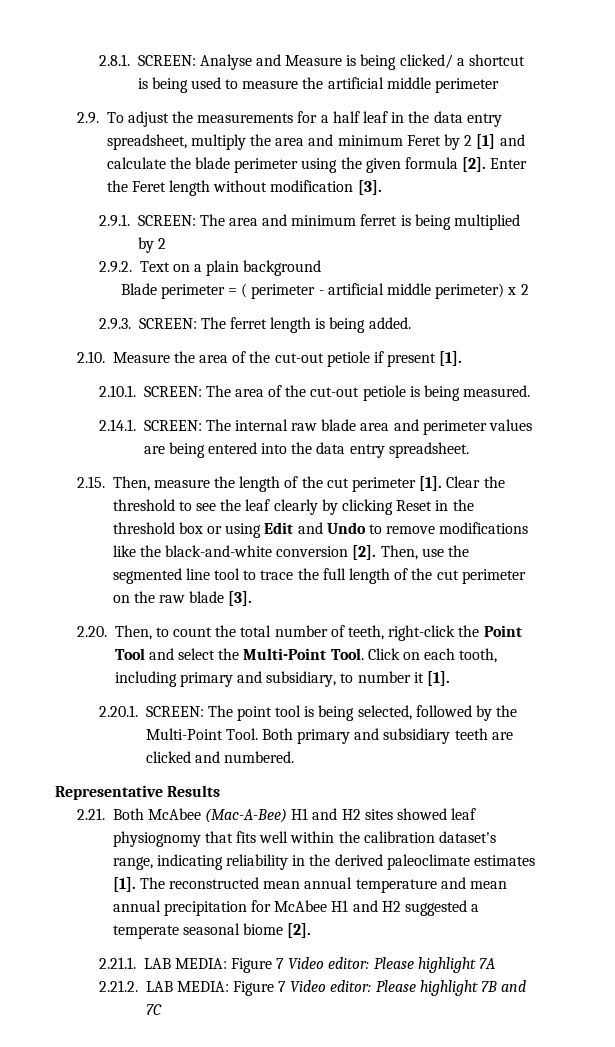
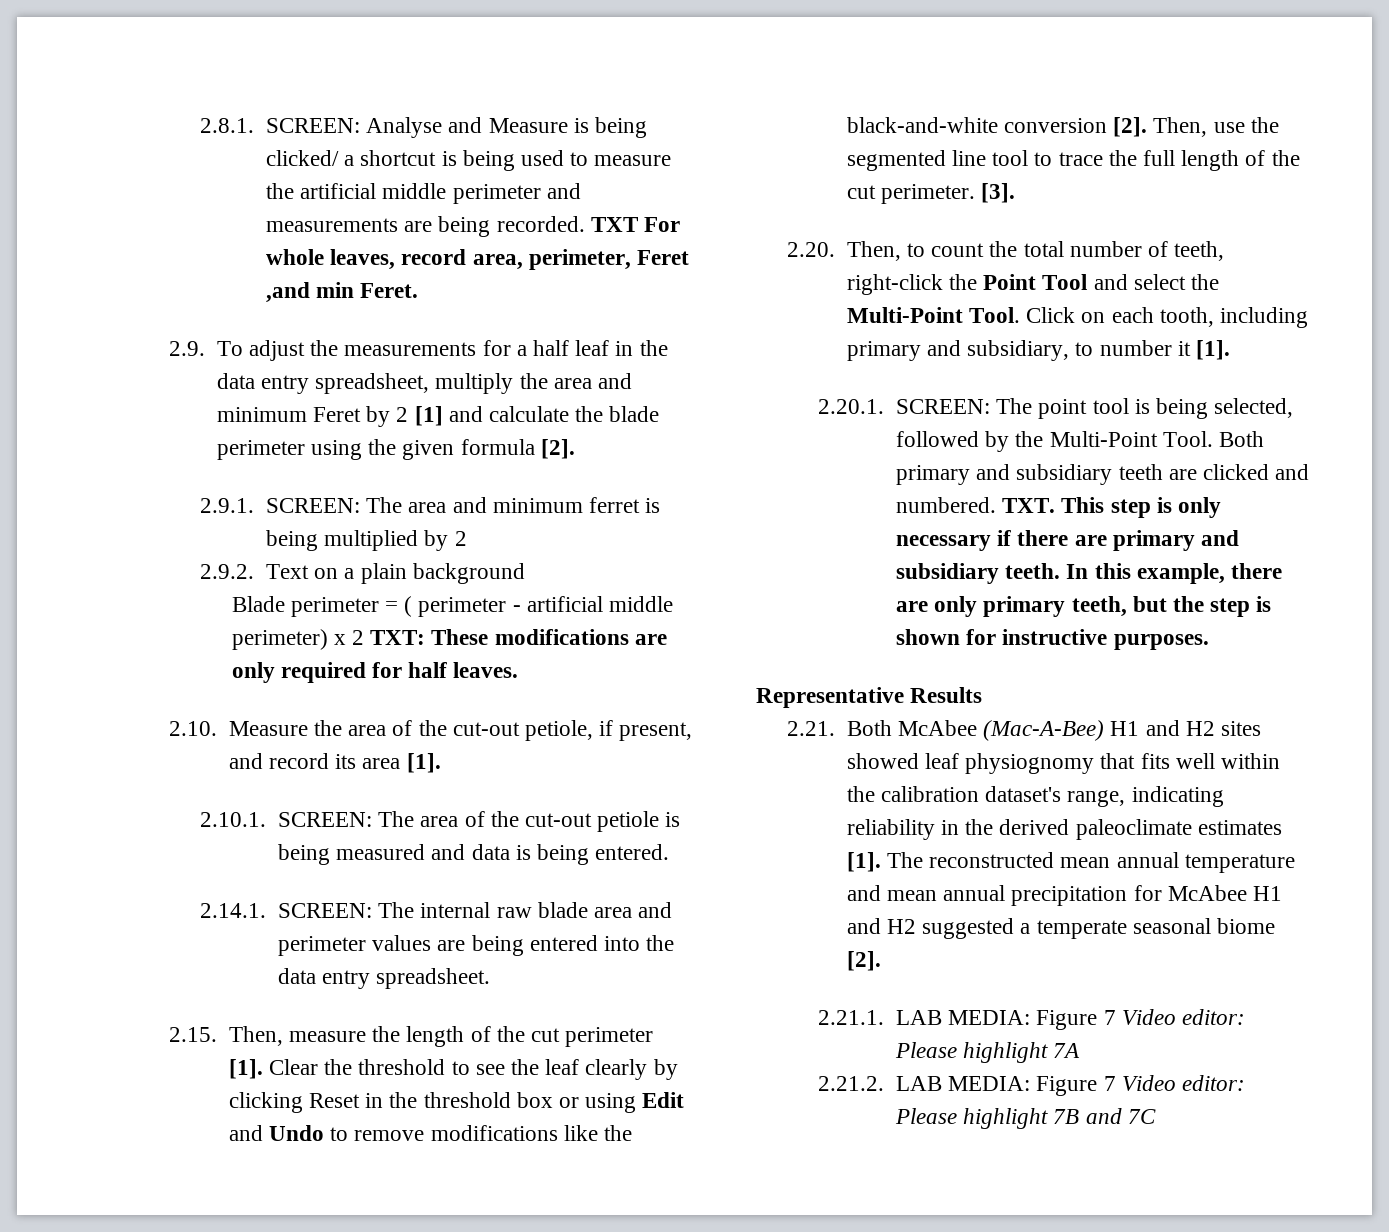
- 2.8.1. SCREEN: Analyse and Measure is being clicked/ a shortcut is being used to measure the artificial middle perimeter
+ 2.8.1. SCREEN: Analyse and Measure is being clicked/ a shortcut is being used to measure the artificial middle perimeter and measurements are being recorded. TXT For whole leaves, record area, perimeter, Feret ,and min Feret.
- Enter the Feret length without modification [3].
- Blade perimeter = ( perimeter - artificial middle perimeter) x 2
- 2.9.3. SCREEN: The ferret length is being added.
+ Blade perimeter = ( perimeter - artificial middle perimeter) x 2 TXT: These modifications are only required for half leaves.
- 2.10. Measure the area of the cut-out petiole if present [1].
+ 2.10. Measure the area of the cut-out petiole, if present, and record its area [1].
- 2.10.1. SCREEN: The area of the cut-out petiole is being measured.
+ 2.10.1. SCREEN: The area of the cut-out petiole is being measured and data is being entered.
- Then, use the segmented line tool to trace the full length of the cut perimeter on the raw blade [3].
+ Then, use the segmented line tool to trace the full length of the cut perimeter. [3].
+ TXT. This step is only necessary if there are primary and subsidiary teeth. In this example, there are only primary teeth, but the step is shown for instructive purposes.

